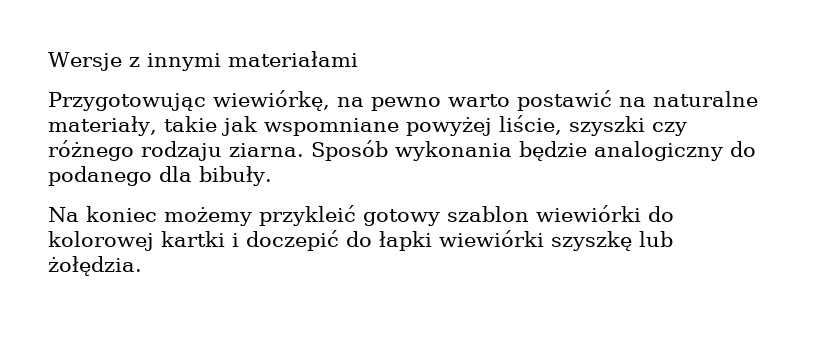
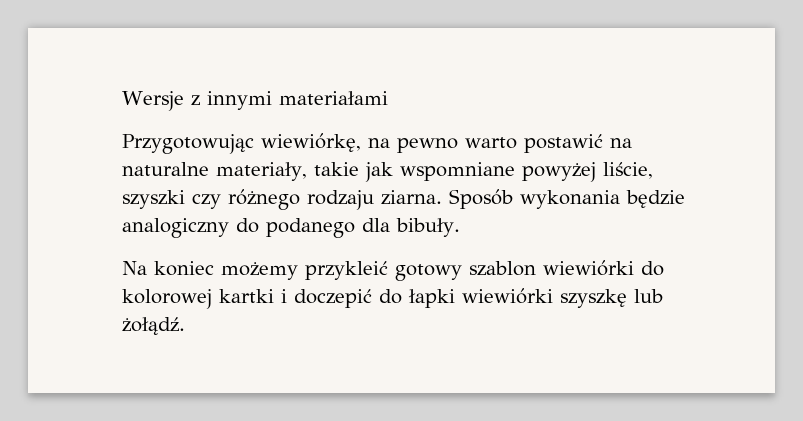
- Na koniec możemy przykleić gotowy szablon wiewiórki do kolorowej kartki i doczepić do łapki wiewiórki szyszkę lub żołędzia.
+ Na koniec możemy przykleić gotowy szablon wiewiórki do kolorowej kartki i doczepić do łapki wiewiórki szyszkę lub żołądź.

